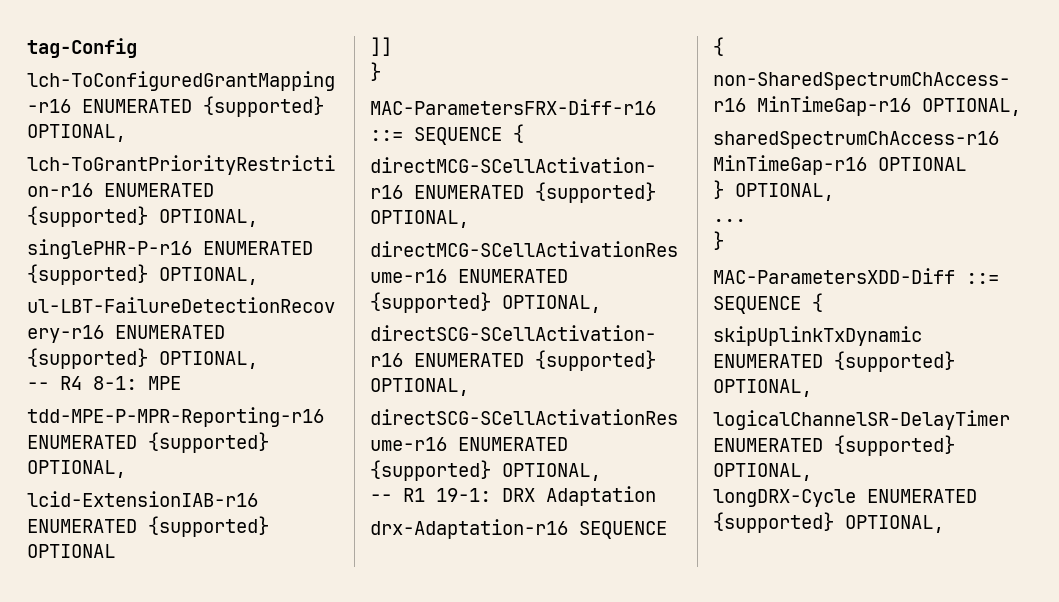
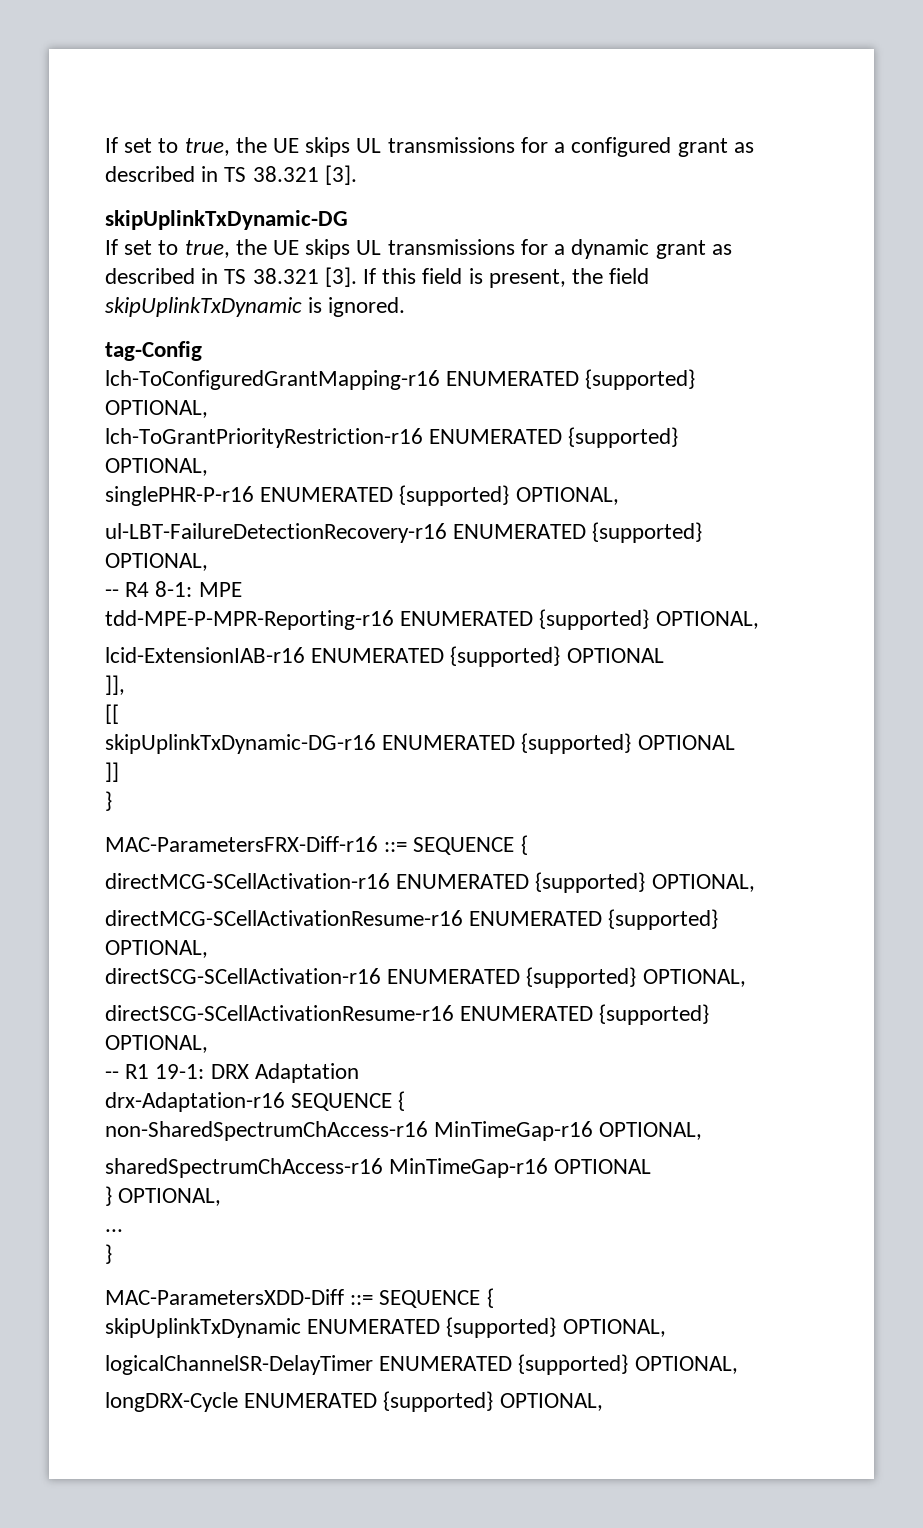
+ If set to true, the UE skips UL transmissions for a configured grant as described in TS 38.321 [3].
+ skipUplinkTxDynamic-DG
+ If set to true, the UE skips UL transmissions for a dynamic grant as described in TS 38.321 [3]. If this field is present, the field skipUplinkTxDynamic is ignored.
+ ]],
+ [[
+ skipUplinkTxDynamic-DG-r16 ENUMERATED {supported} OPTIONAL

